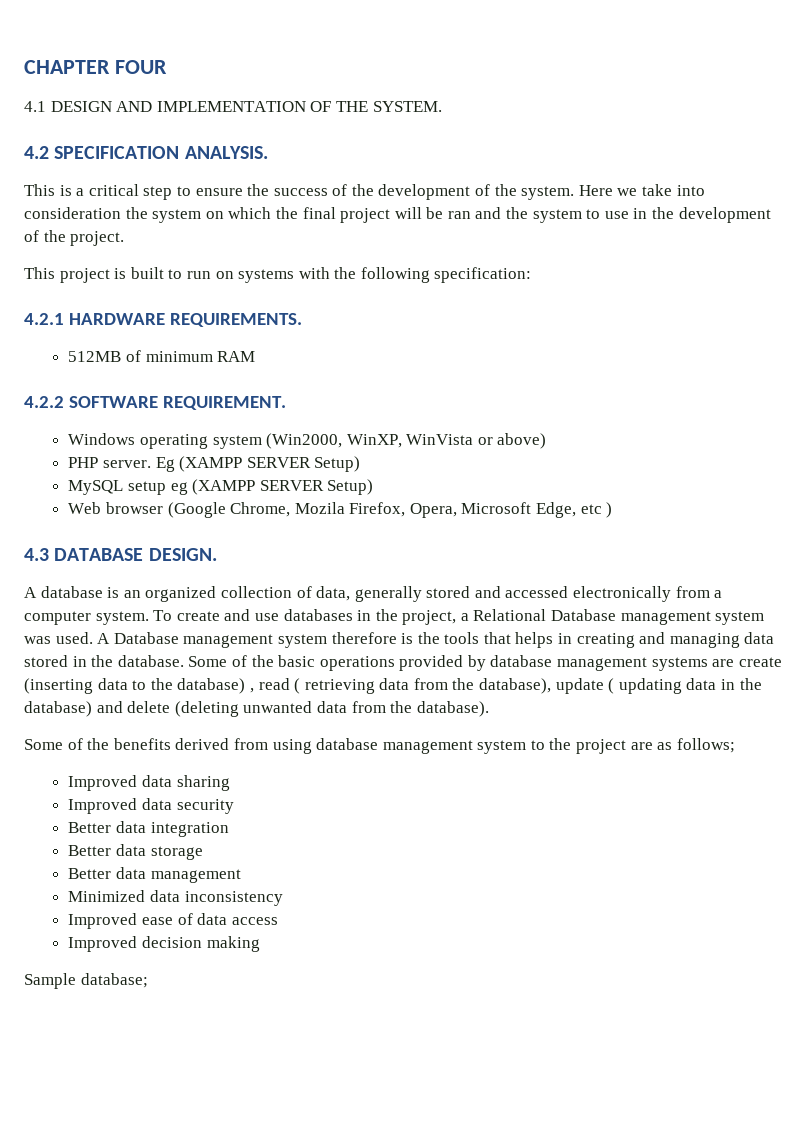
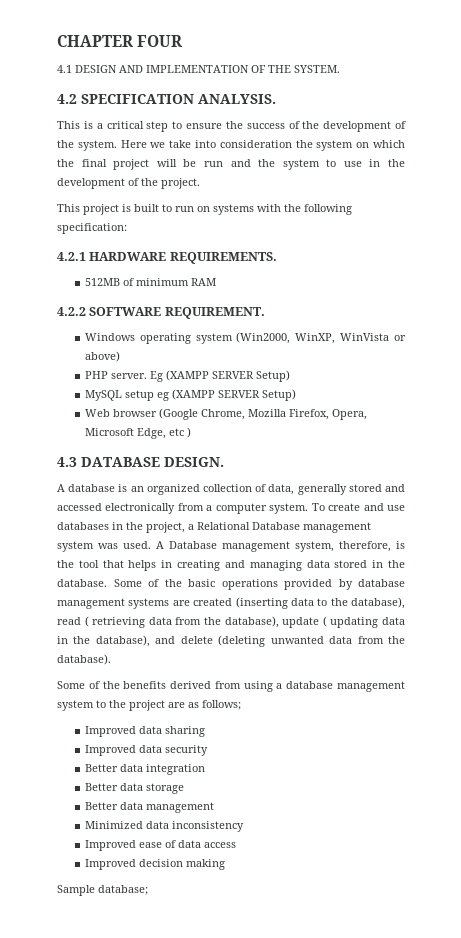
- Here we take into consideration the system on which the final project will be ran and the system to use in the development of the project.
+ Here we take into consideration the system on which the final project will be run and the system to use in the development of the project.
- Web browser (Google Chrome, Mozila Firefox, Opera, Microsoft Edge, etc )
+ Web browser (Google Chrome, Mozilla Firefox, Opera, Microsoft Edge, etc )
- A Database management system therefore is the tools that helps in creating and managing data stored in the database.
+ A Database management system, therefore, is the tool that helps in creating and managing data stored in the database.
- Some of the basic operations provided by database management systems are create (inserting data to the database) , read ( retrieving data from the database), update ( updating data in the database) and delete (deleting unwanted data from the database).
+ Some of the basic operations provided by database management systems are created (inserting data to the database), read ( retrieving data from the database), update ( updating data in the database), and delete (deleting unwanted data from the database).
- Some of the benefits derived from using database management system to the project are as follows;
+ Some of the benefits derived from using a database management system to the project are as follows;

